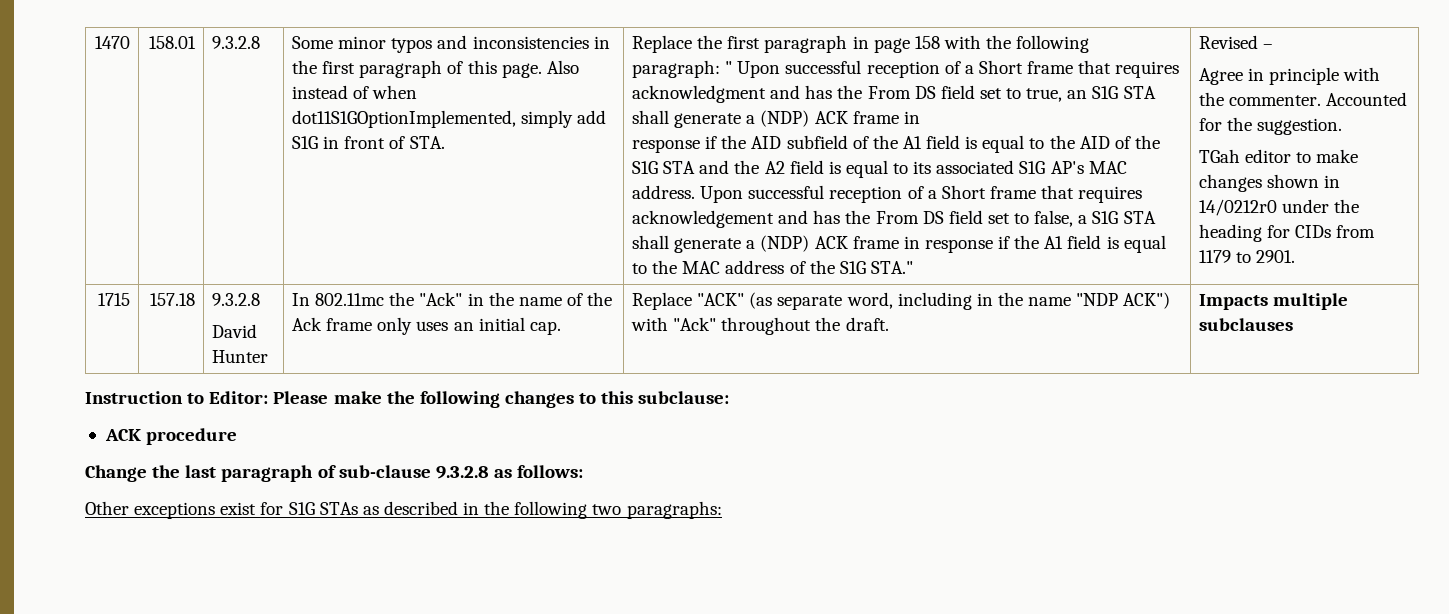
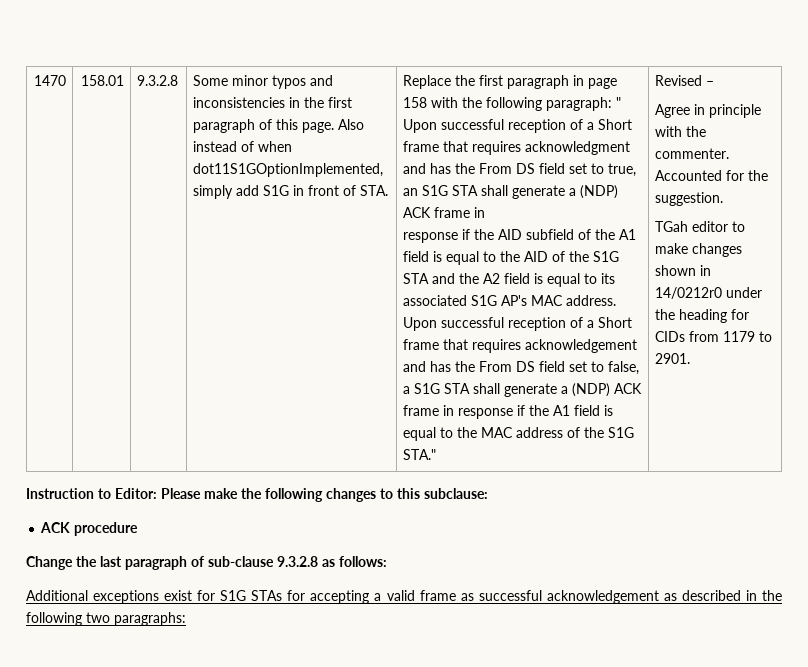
- 1715 | 157.18 | 9.3.2.8
- David Hunter | In 802.11mc the "Ack" in the name of the Ack frame only uses an initial cap. | Replace "ACK" (as separate word, including in the name "NDP ACK") with "Ack" throughout the draft. | Impacts multiple subclauses
- Other exceptions exist for S1G STAs as described in the following two paragraphs:
+ Additional exceptions exist for S1G STAs for accepting a valid frame as successful acknowledgement as described in the following two paragraphs:

